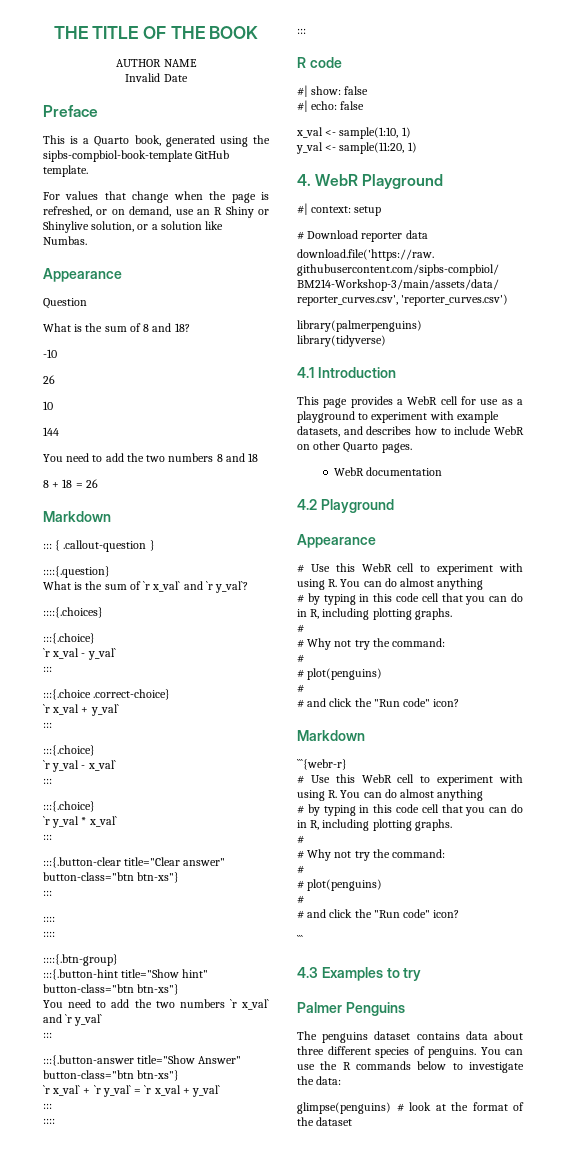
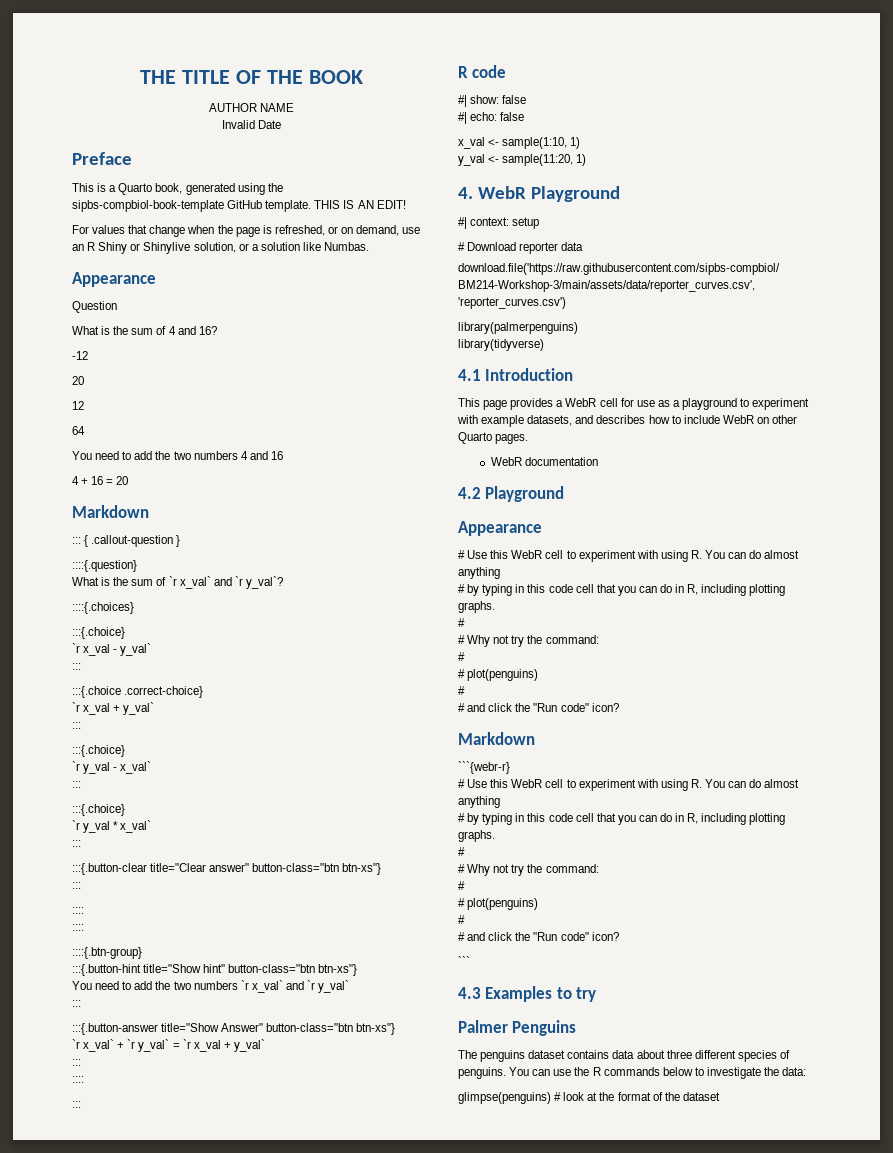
+ THIS IS AN EDIT!
- What is the sum of 8 and 18?
- -10
- 26
- 10
- 144
- You need to add the two numbers 8 and 18
- 8 + 18 = 26
+ What is the sum of 4 and 16?
+ -12
+ 20
+ 12
+ 64
+ You need to add the two numbers 4 and 16
+ 4 + 16 = 20

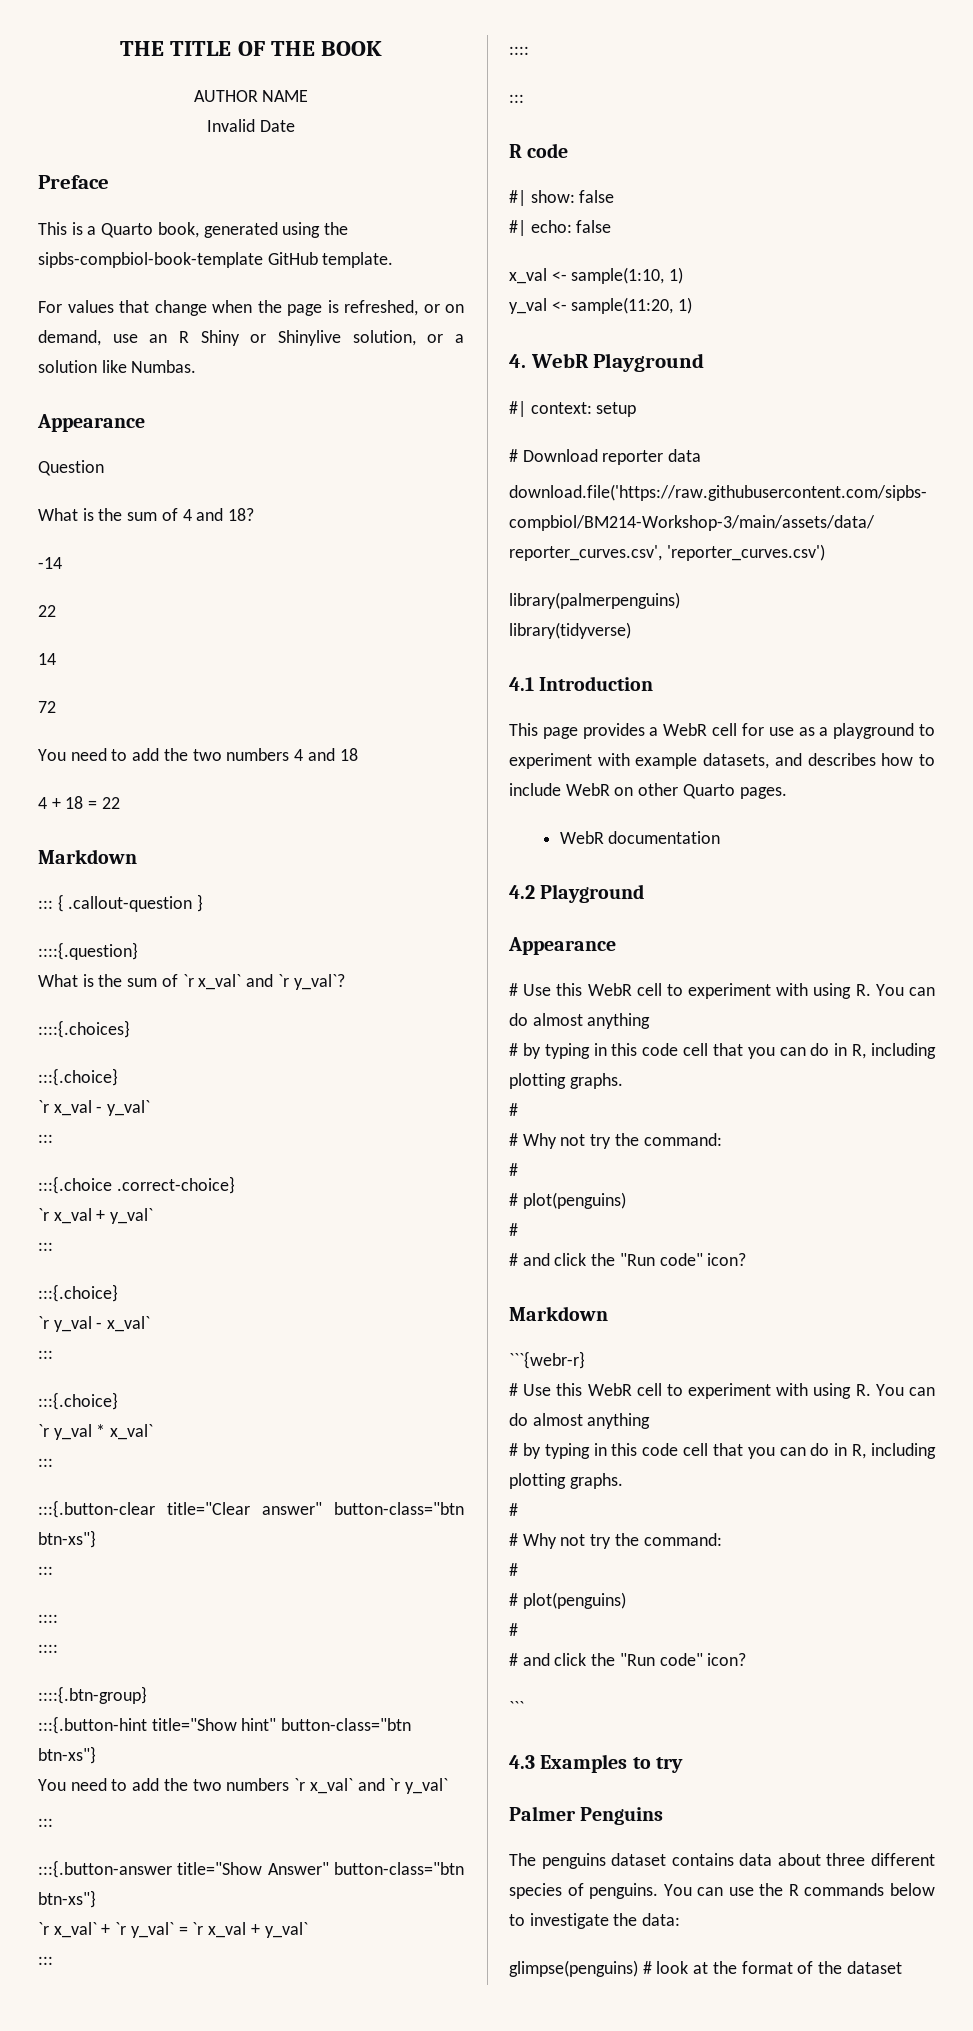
- THIS IS AN EDIT!
- What is the sum of 4 and 16?
- -12
- 20
- 12
- 64
+ What is the sum of 4 and 18?
+ -14
+ 22
+ 14
+ 72
- You need to add the two numbers 4 and 16
+ You need to add the two numbers 4 and 18
- 4 + 16 = 20
+ 4 + 18 = 22

